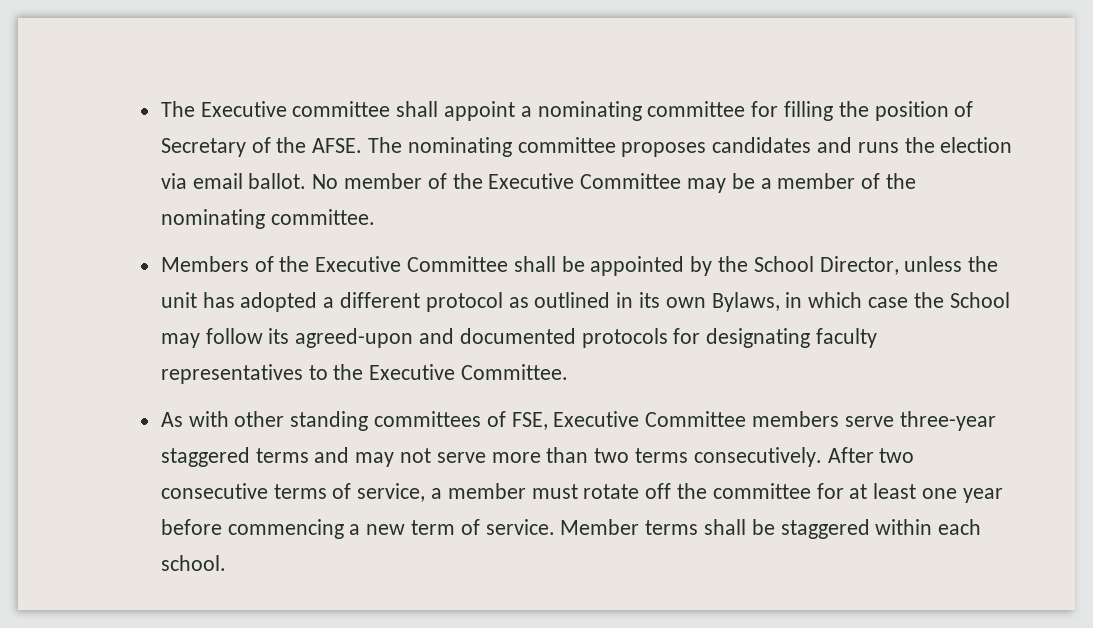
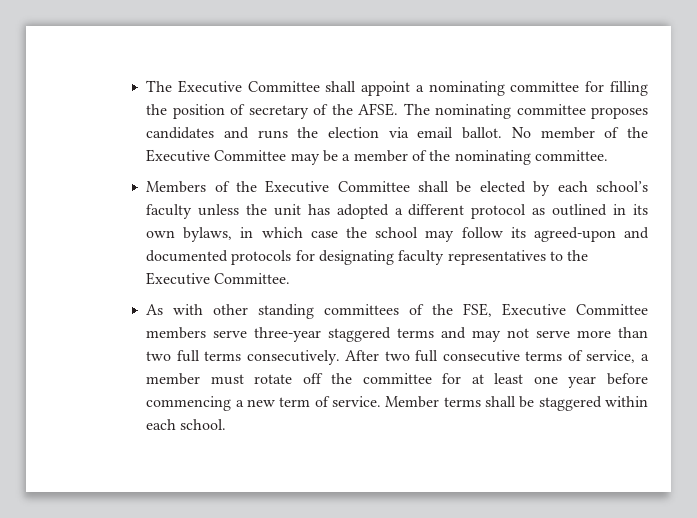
- The Executive committee shall appoint a nominating committee for filling the position of Secretary of the AFSE.
+ The Executive Committee shall appoint a nominating committee for filling the position of secretary of the AFSE.
- Members of the Executive Committee shall be appointed by the School Director, unless the unit has adopted a different protocol as outlined in its own Bylaws, in which case the School may follow its agreed-upon and documented protocols for designating faculty representatives to the Executive Committee.
+ Members of the Executive Committee shall be elected by each school’s faculty unless the unit has adopted a different protocol as outlined in its own bylaws, in which case the school may follow its agreed-upon and documented protocols for designating faculty representatives to the Executive Committee.
- As with other standing committees of FSE, Executive Committee members serve three-year staggered terms and may not serve more than two terms consecutively.
+ As with other standing committees of the FSE, Executive Committee members serve three-year staggered terms and may not serve more than two full terms consecutively.
- After two consecutive terms of service, a member must rotate off the committee for at least one year before commencing a new term of service.
+ After two full consecutive terms of service, a member must rotate off the committee for at least one year before commencing a new term of service.

